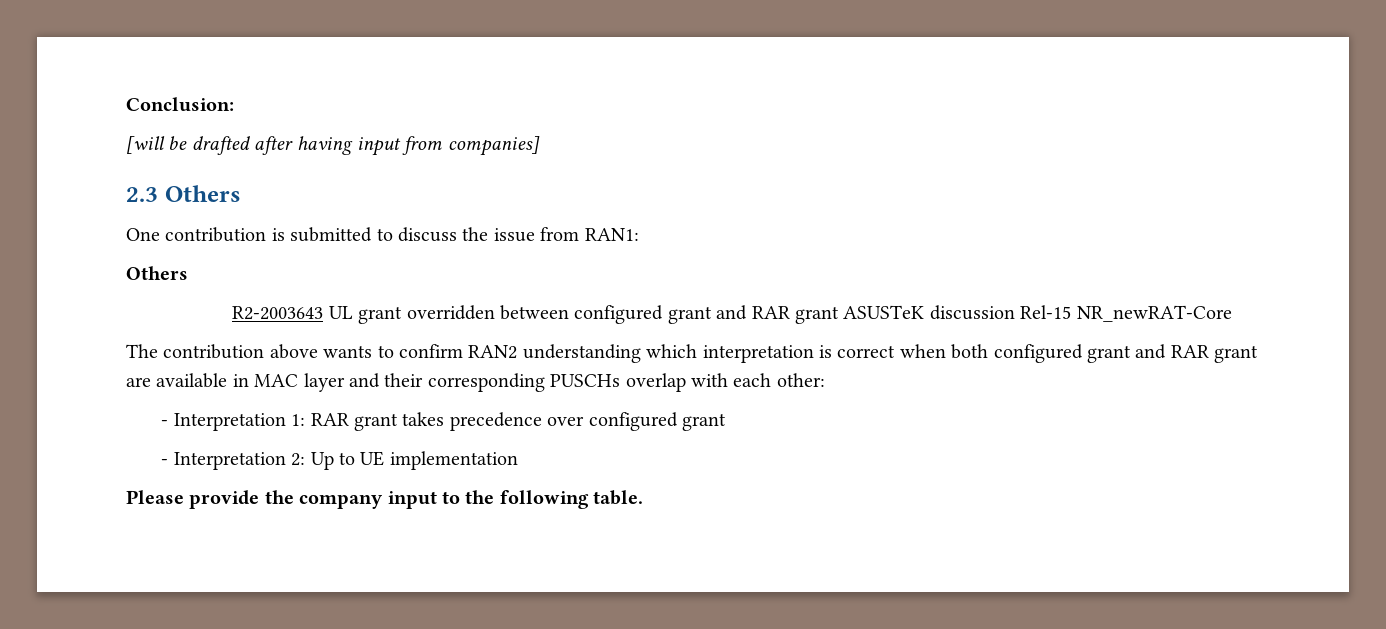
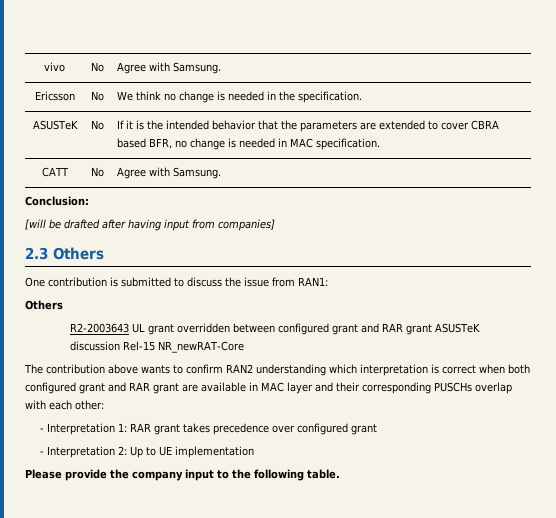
+ vivo | No | Agree with Samsung.
+ Ericsson | No | We think no change is needed in the specification.
+ ASUSTeK | No | If it is the intended behavior that the parameters are extended to cover CBRA based BFR, no change is needed in MAC specification.
+ CATT | No | Agree with Samsung.

